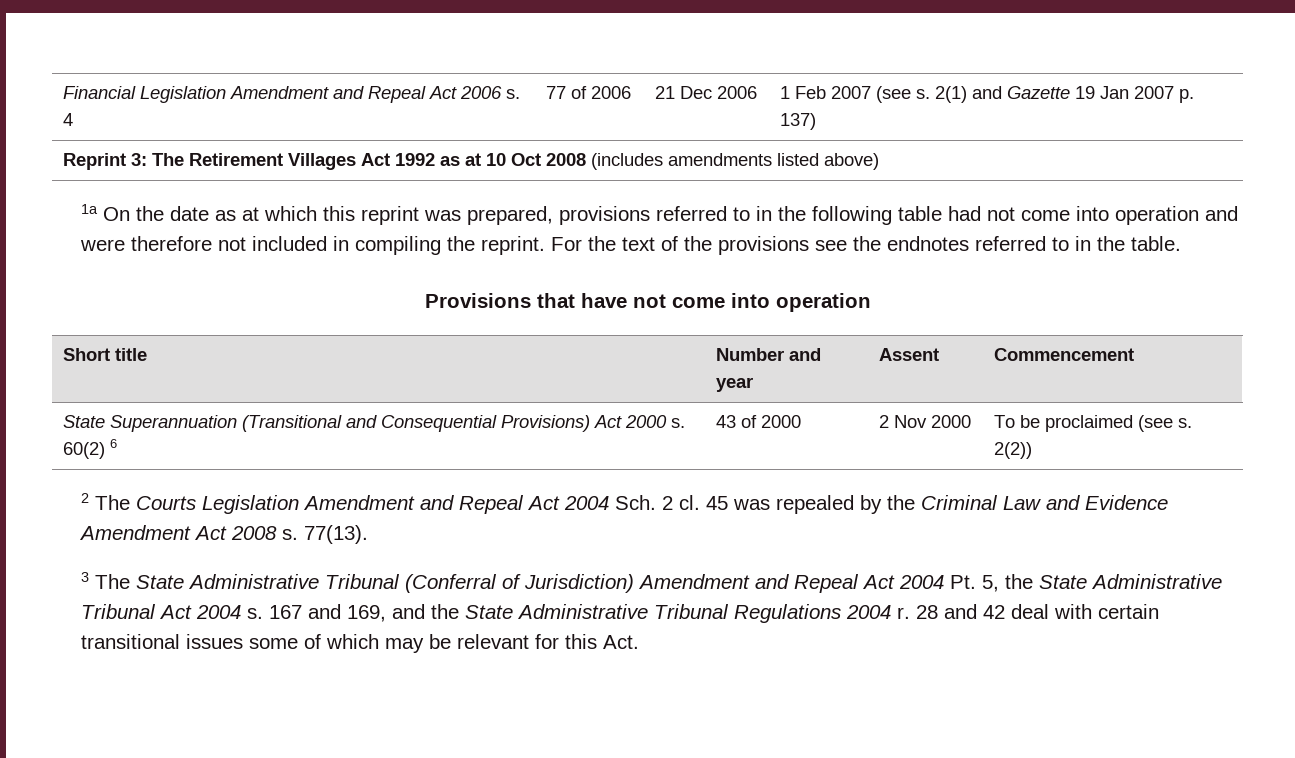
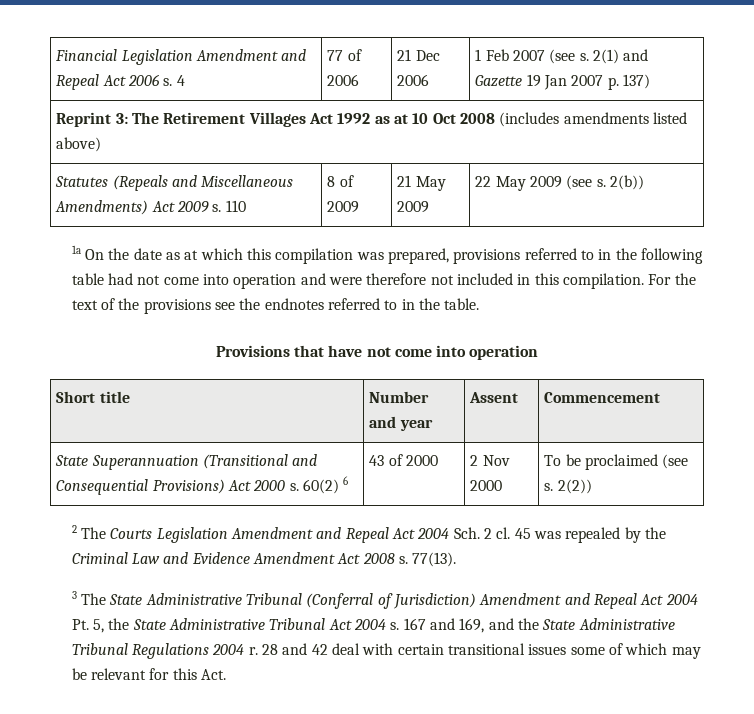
+ Statutes (Repeals and Miscellaneous Amendments) Act 2009 s. 110 | 8 of 2009 | 21 May 2009 | 22 May 2009 (see s. 2(b))
- 1a On the date as at which this reprint was prepared, provisions referred to in the following table had not come into operation and were therefore not included in compiling the reprint.
+ 1a On the date as at which this compilation was prepared, provisions referred to in the following table had not come into operation and were therefore not included in this compilation.

